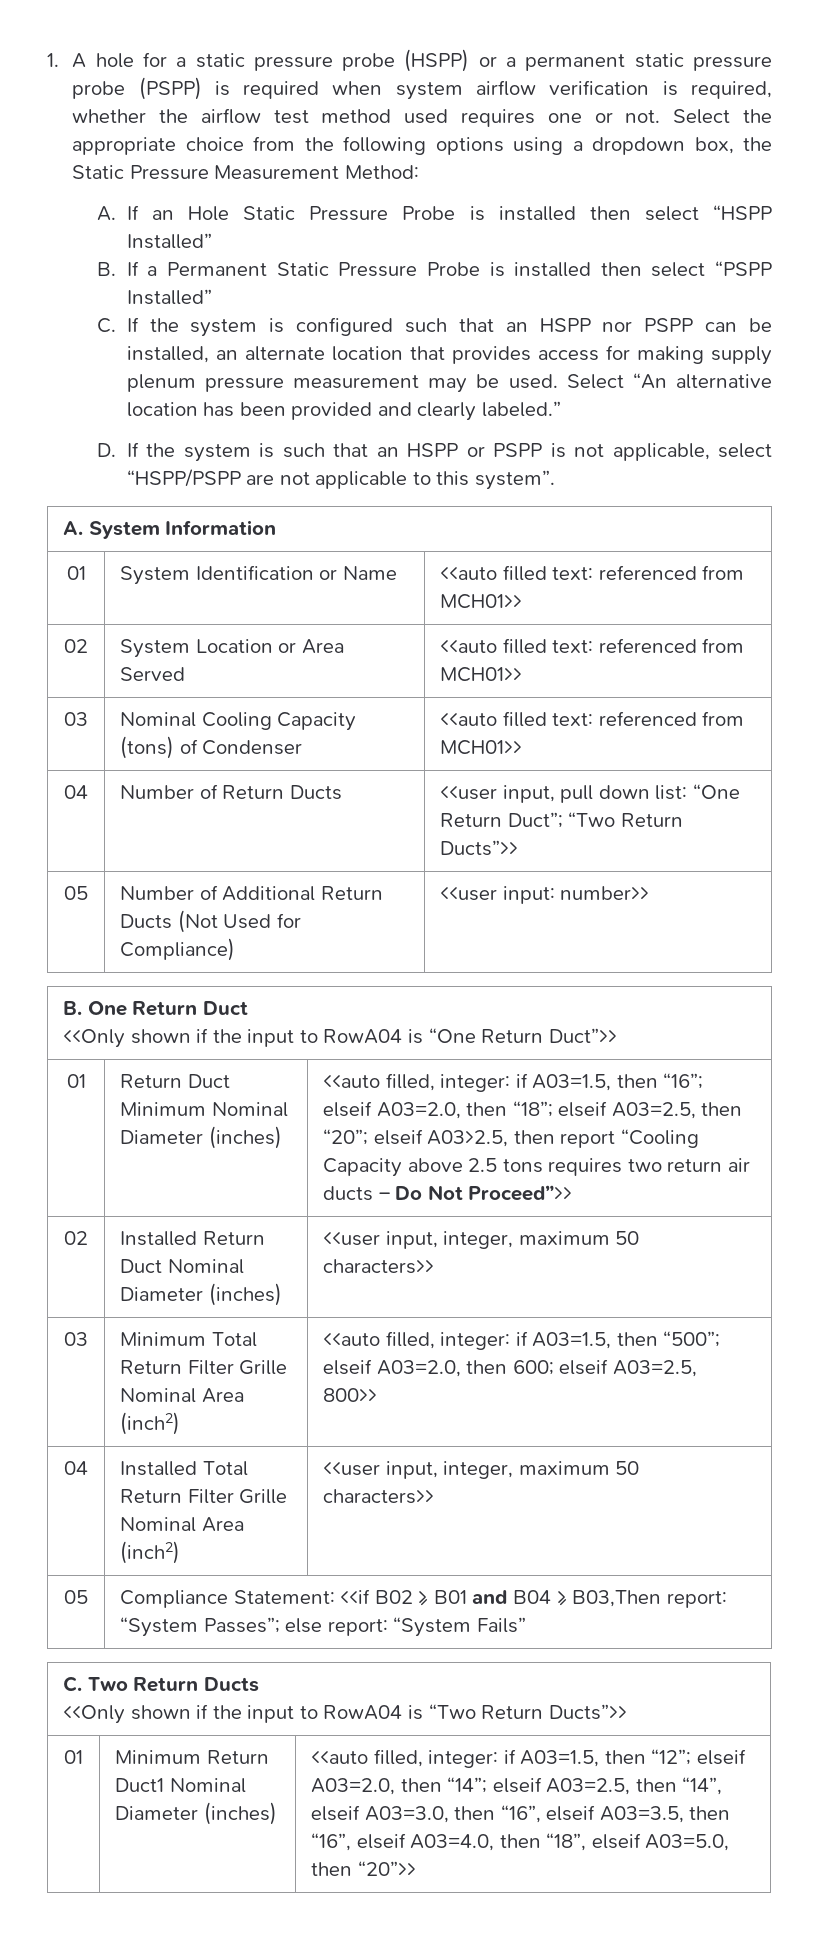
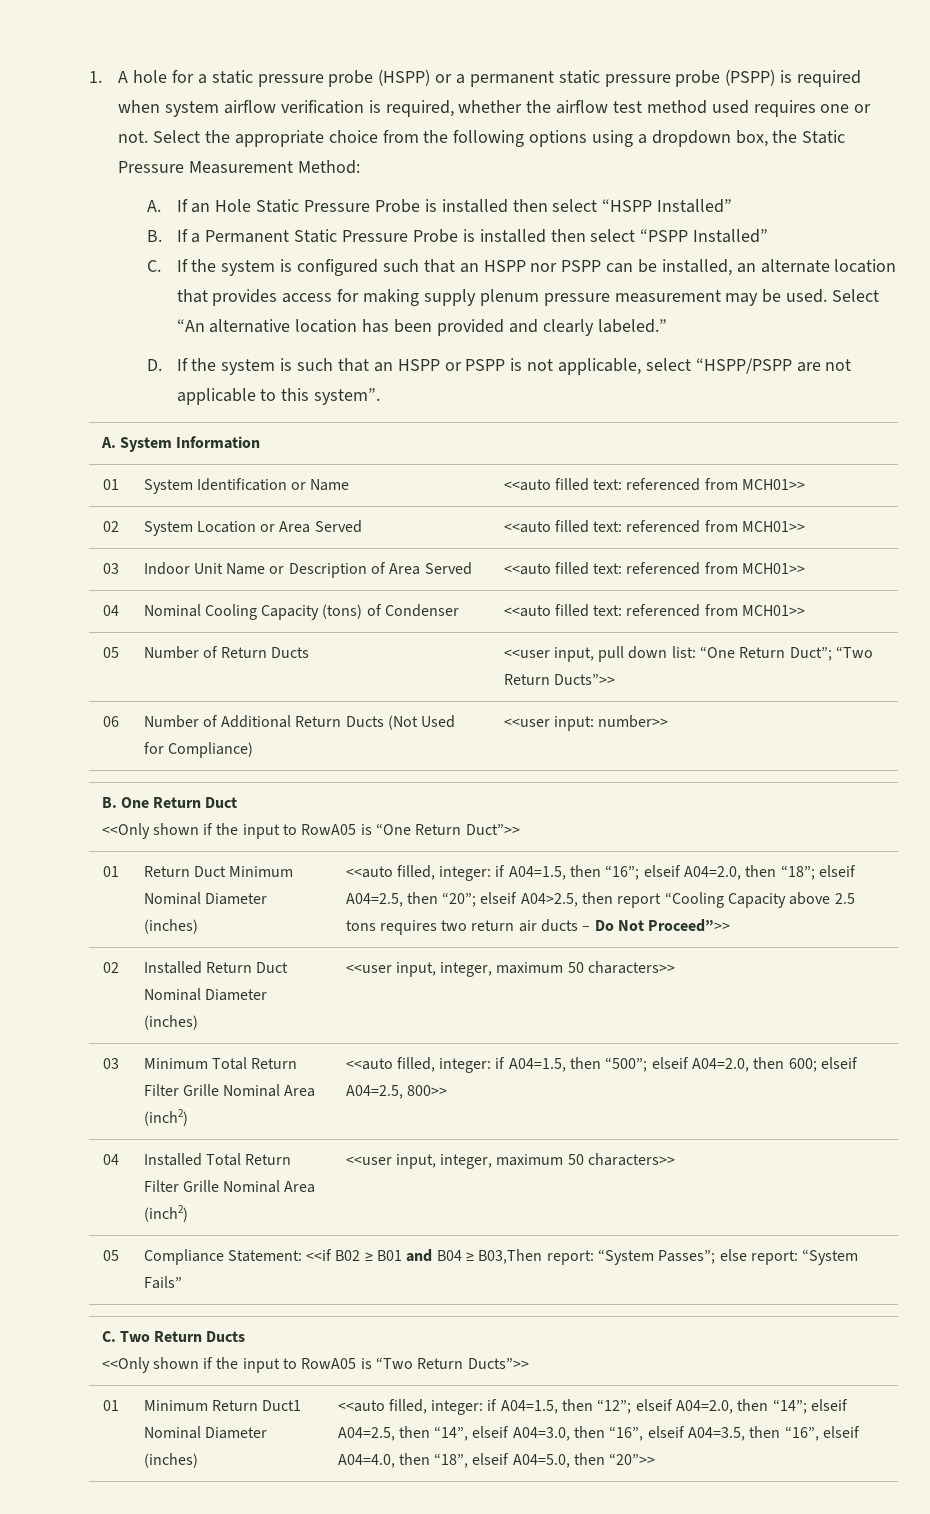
- 03 | Nominal Cooling Capacity (tons) of Condenser | <<auto filled text: referenced from MCH01>>
+ 03 | Indoor Unit Name or Description of Area Served | <<auto filled text: referenced from MCH01>>
+ 04 | Nominal Cooling Capacity (tons) of Condenser | <<auto filled text: referenced from MCH01>>
- 04 | Number of Return Ducts | <<user input, pull down list: “One Return Duct”; “Two Return Ducts”>>
+ 05 | Number of Return Ducts | <<user input, pull down list: “One Return Duct”; “Two Return Ducts”>>
- 05 | Number of Additional Return Ducts (Not Used for Compliance) | <<user input: number>>
+ 06 | Number of Additional Return Ducts (Not Used for Compliance) | <<user input: number>>
  B. One Return Duct
- <<Only shown if the input to RowA04 is “One Return Duct”>>
+ <<Only shown if the input to RowA05 is “One Return Duct”>>
- 01 | Return Duct Minimum Nominal Diameter (inches) | <<auto filled, integer: if A03=1.5, then “16”; elseif A03=2.0, then “18”; elseif A03=2.5, then “20”; elseif A03>2.5, then report “Cooling Capacity above 2.5 tons requires two return air ducts – Do Not Proceed”>>
+ 01 | Return Duct Minimum Nominal Diameter (inches) | <<auto filled, integer: if A04=1.5, then “16”; elseif A04=2.0, then “18”; elseif A04=2.5, then “20”; elseif A04>2.5, then report “Cooling Capacity above 2.5 tons requires two return air ducts – Do Not Proceed”>>
- 03 | Minimum Total Return Filter Grille Nominal Area (inch2) | <<auto filled, integer: if A03=1.5, then “500”; elseif A03=2.0, then 600; elseif A03=2.5, 800>>
+ 03 | Minimum Total Return Filter Grille Nominal Area (inch2) | <<auto filled, integer: if A04=1.5, then “500”; elseif A04=2.0, then 600; elseif A04=2.5, 800>>
  C. Two Return Ducts
- <<Only shown if the input to RowA04 is “Two Return Ducts”>>
+ <<Only shown if the input to RowA05 is “Two Return Ducts”>>
- 01 | Minimum Return Duct1 Nominal Diameter (inches) | <<auto filled, integer: if A03=1.5, then “12”; elseif A03=2.0, then “14”; elseif A03=2.5, then “14”, elseif A03=3.0, then “16”, elseif A03=3.5, then “16”, elseif A03=4.0, then “18”, elseif A03=5.0, then “20”>>
+ 01 | Minimum Return Duct1 Nominal Diameter (inches) | <<auto filled, integer: if A04=1.5, then “12”; elseif A04=2.0, then “14”; elseif A04=2.5, then “14”, elseif A04=3.0, then “16”, elseif A04=3.5, then “16”, elseif A04=4.0, then “18”, elseif A04=5.0, then “20”>>

